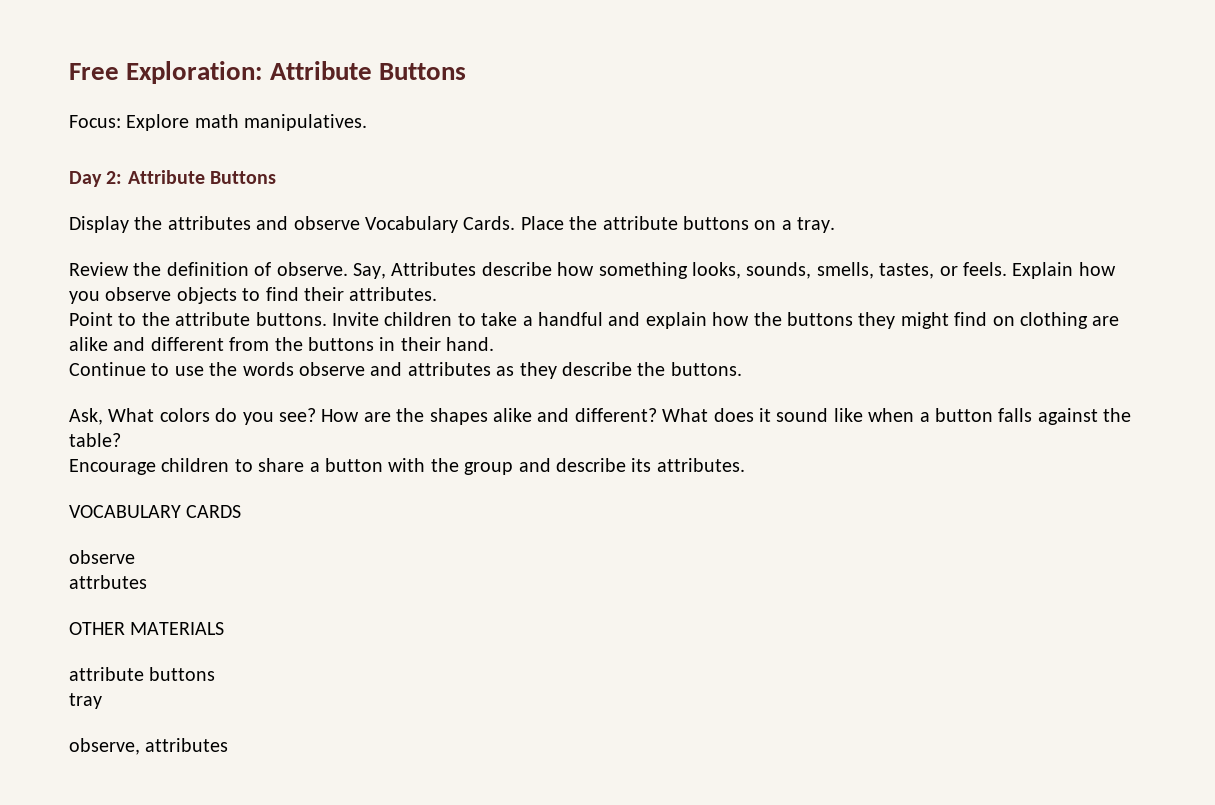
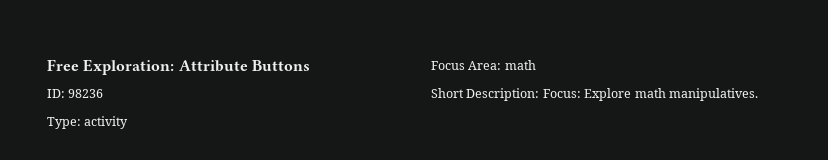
- Focus: Explore math manipulatives.
- Day 2: Attribute Buttons
- Display the attributes and observe Vocabulary Cards. Place the attribute buttons on a tray.
- Review the definition of observe. Say, Attributes describe how something looks, sounds, smells, tastes, or feels. Explain how you observe objects to find their attributes.
- Point to the attribute buttons. Invite children to take a handful and explain how the buttons they might find on clothing are alike and different from the buttons in their hand.
- Continue to use the words observe and attributes as they describe the buttons.
- Ask, What colors do you see? How are the shapes alike and different? What does it sound like when a button falls against the table?
- Encourage children to share a button with the group and describe its attributes.
- VOCABULARY CARDS
- observe
- attrbutes
- OTHER MATERIALS
- attribute buttons
- tray
- observe, attributes
+ ID: 98236
+ Type: activity
+ Focus Area: math
+ Short Description: Focus: Explore math manipulatives.

